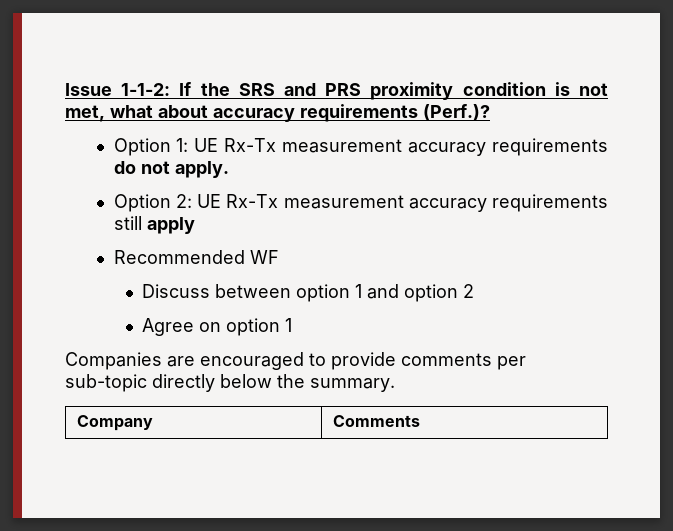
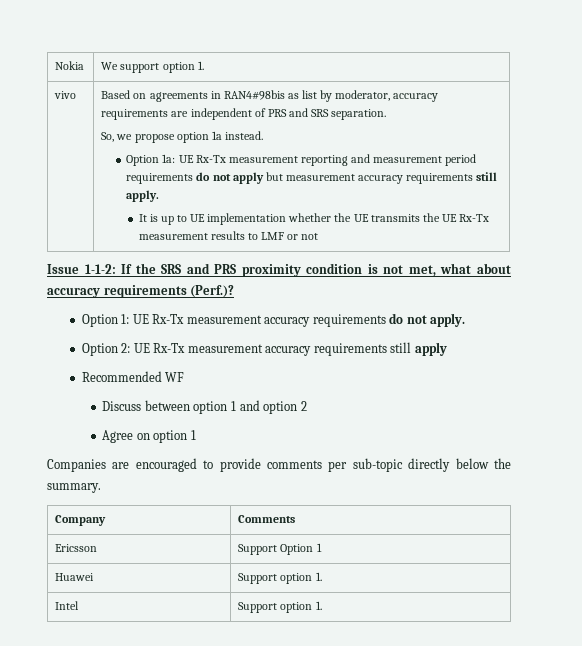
+ Nokia | We support option 1.
+ vivo | Based on agreements in RAN4#98bis as list by moderator, accuracy requirements are independent of PRS and SRS separation.
+ So, we propose option 1a instead.
+ Option 1a: UE Rx-Tx measurement reporting and measurement period requirements do not apply but measurement accuracy requirements still apply.
+ It is up to UE implementation whether the UE transmits the UE Rx-Tx measurement results to LMF or not
+ Ericsson | Support Option 1
+ Huawei | Support option 1.
+ Intel | Support option 1.

